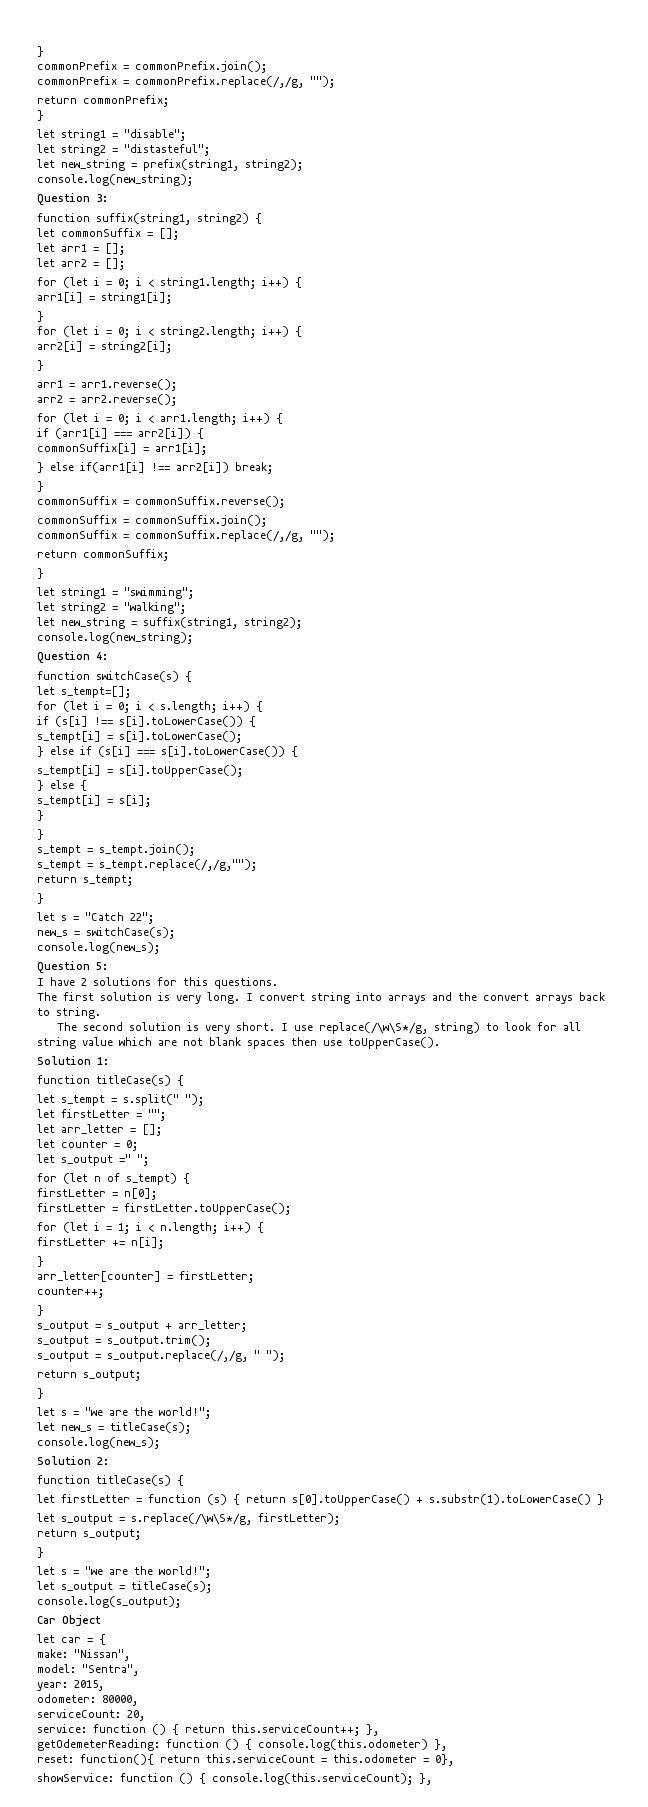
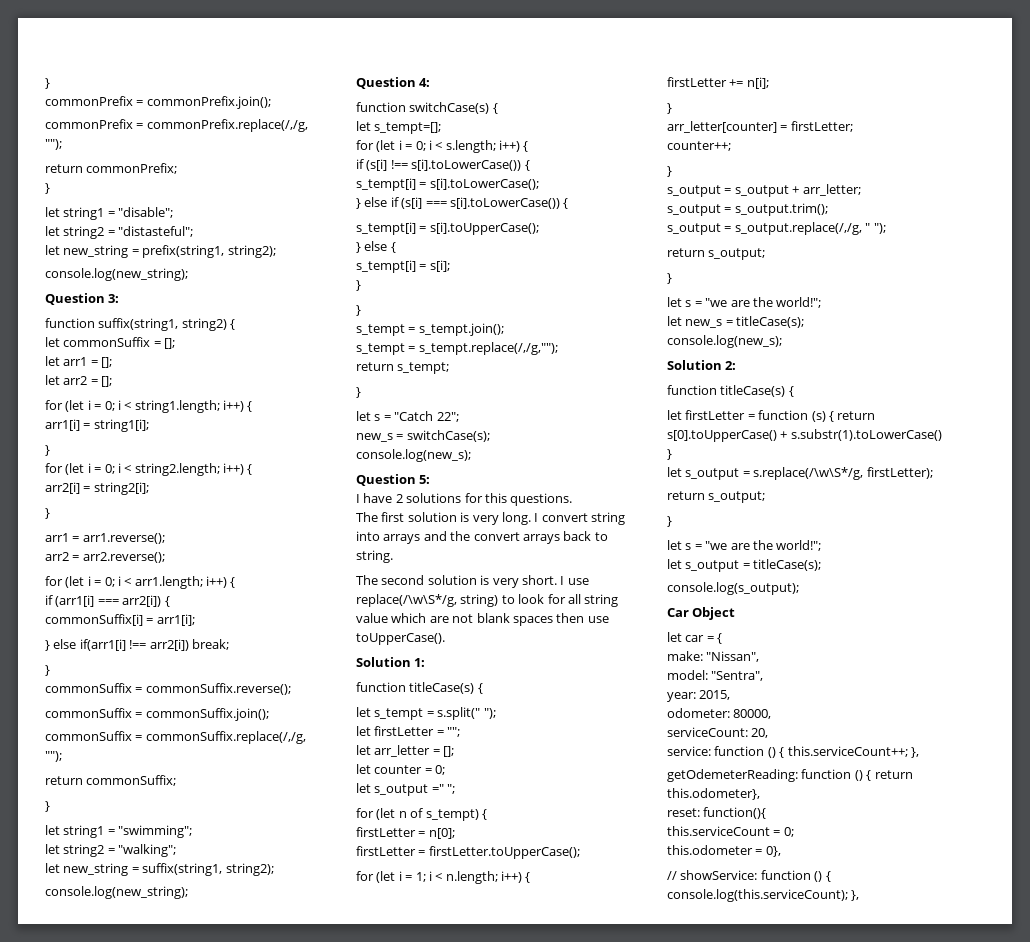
- service: function () { return this.serviceCount++; },
+ service: function () { this.serviceCount++; },
- getOdemeterReading: function () { console.log(this.odometer) },
+ getOdemeterReading: function () { return this.odometer},
- reset: function(){ return this.serviceCount = this.odometer = 0},
+ reset: function(){
+ this.serviceCount = 0;
+ this.odometer = 0},
- showService: function () { console.log(this.serviceCount); },
+ // showService: function () { console.log(this.serviceCount); },

